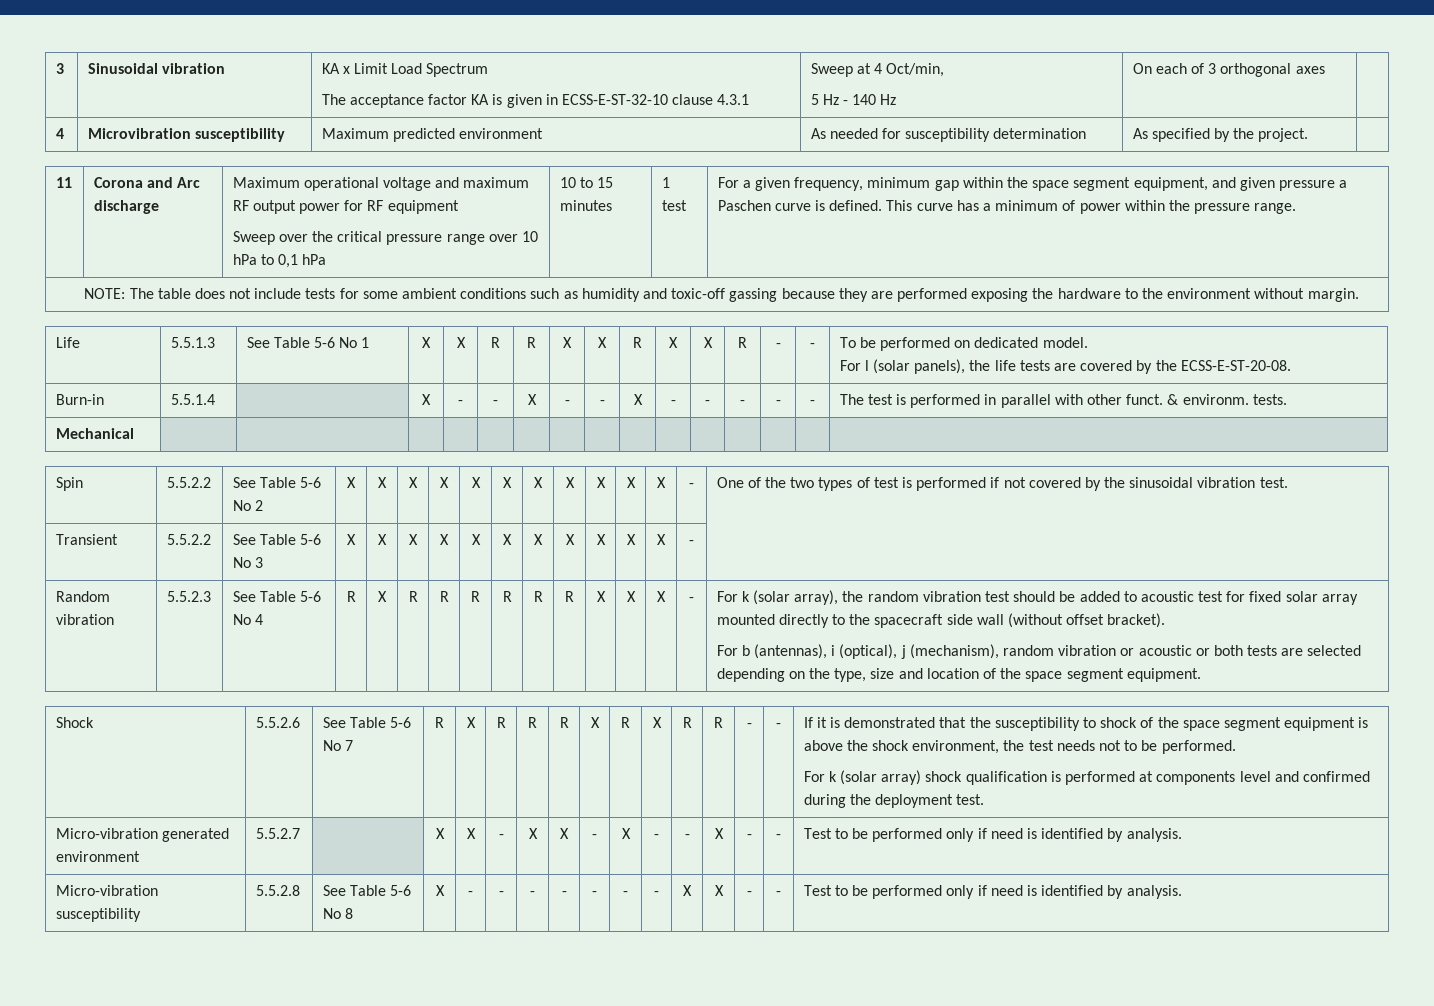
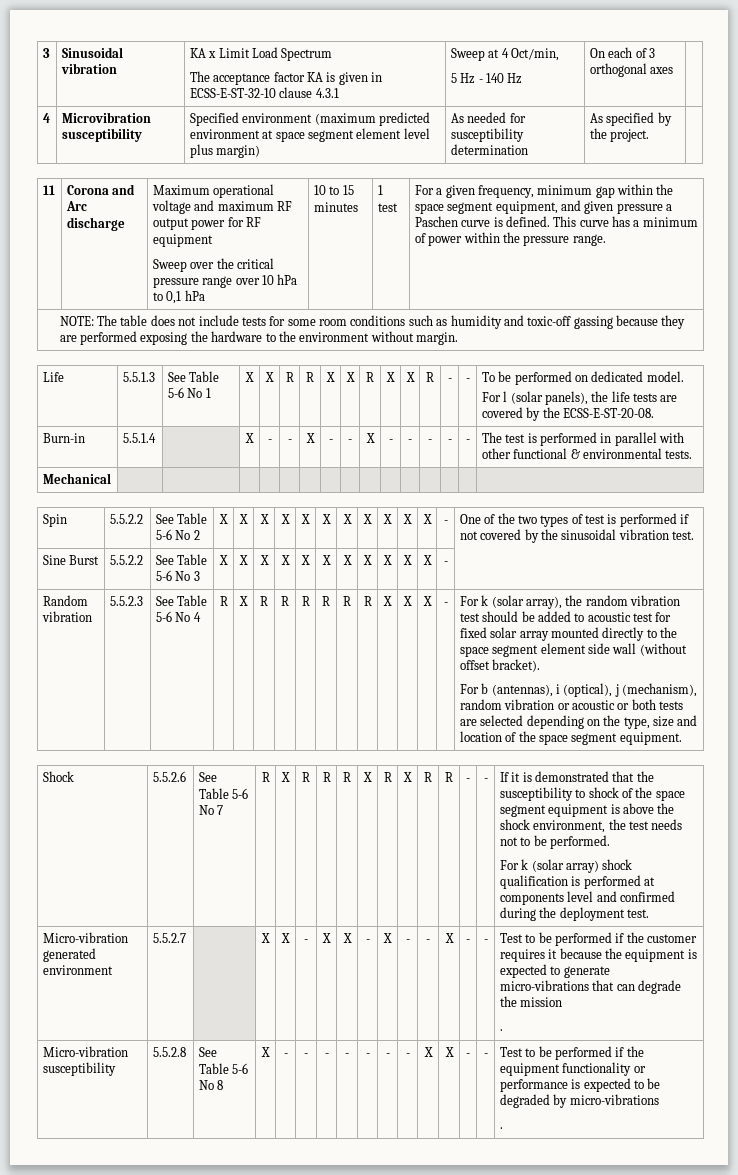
- 4 | Microvibration susceptibility | Maximum predicted environment | As needed for susceptibility determination | As specified by the project. |
+ 4 | Microvibration susceptibility | Specified environment (maximum predicted environment at space segment element level plus margin) | As needed for susceptibility determination | As specified by the project. |
- NOTE: The table does not include tests for some ambient conditions such as humidity and toxic-off gassing because they are performed exposing the hardware to the environment without margin.
+ NOTE: The table does not include tests for some room conditions such as humidity and toxic-off gassing because they are performed exposing the hardware to the environment without margin.
- Burn-in | 5.5.1.4 | | X | - | - | X | - | - | X | - | - | - | - | - | The test is performed in parallel with other funct. & environm. tests.
+ Burn-in | 5.5.1.4 | | X | - | - | X | - | - | X | - | - | - | - | - | The test is performed in parallel with other functional & environmental tests.
- Transient | 5.5.2.2 | See Table 5-6 No 3 | X | X | X | X | X | X | X | X | X | X | X | - |
+ Sine Burst | 5.5.2.2 | See Table 5-6 No 3 | X | X | X | X | X | X | X | X | X | X | X | - |
- For k (solar array), the random vibration test should be added to acoustic test for fixed solar array mounted directly to the spacecraft side wall (without offset bracket).
+ For k (solar array), the random vibration test should be added to acoustic test for fixed solar array mounted directly to the space segment element side wall (without offset bracket).
- Micro-vibration generated environment | 5.5.2.7 | | X | X | - | X | X | - | X | - | - | X | - | - | Test to be performed only if need is identified by analysis.
+ Micro-vibration generated environment | 5.5.2.7 | | X | X | - | X | X | - | X | - | - | X | - | - | Test to be performed if the customer requires it because the equipment is expected to generate micro-vibrations that can degrade the mission
+ .
- Micro-vibration susceptibility | 5.5.2.8 | See Table 5-6 No 8 | X | - | - | - | - | - | - | - | X | X | - | - | Test to be performed only if need is identified by analysis.
+ Micro-vibration susceptibility | 5.5.2.8 | See Table 5-6 No 8 | X | - | - | - | - | - | - | - | X | X | - | - | Test to be performed if the equipment functionality or performance is expected to be degraded by micro-vibrations
+ .

